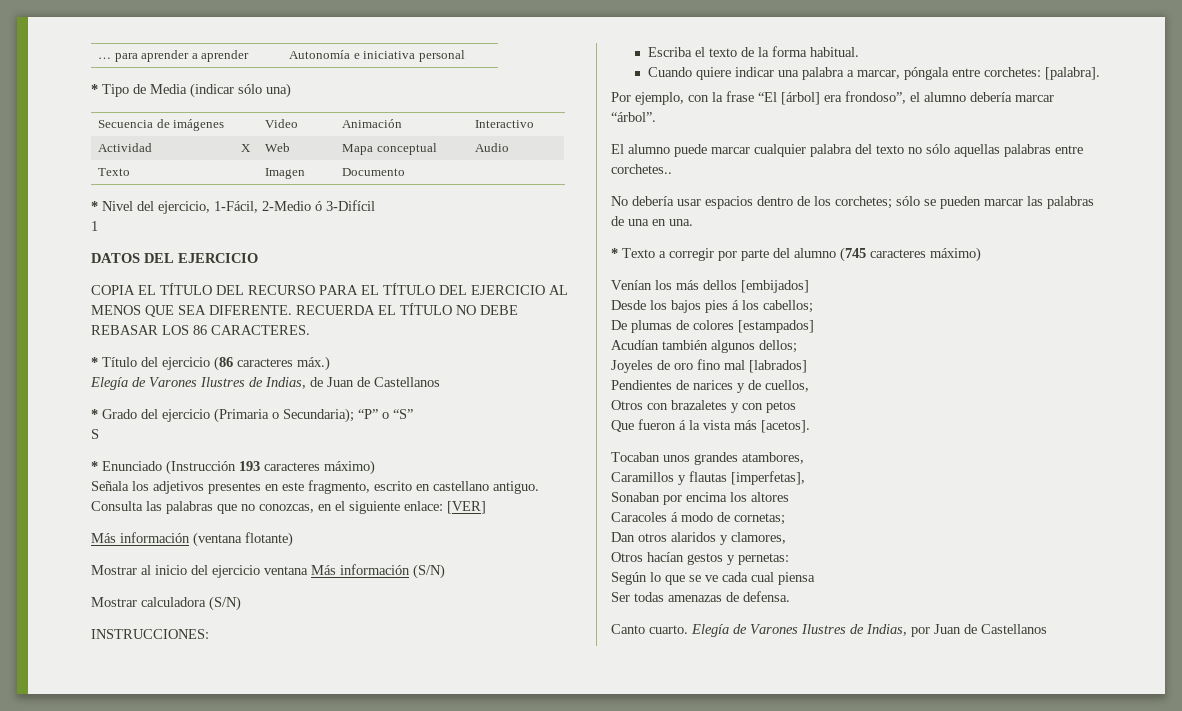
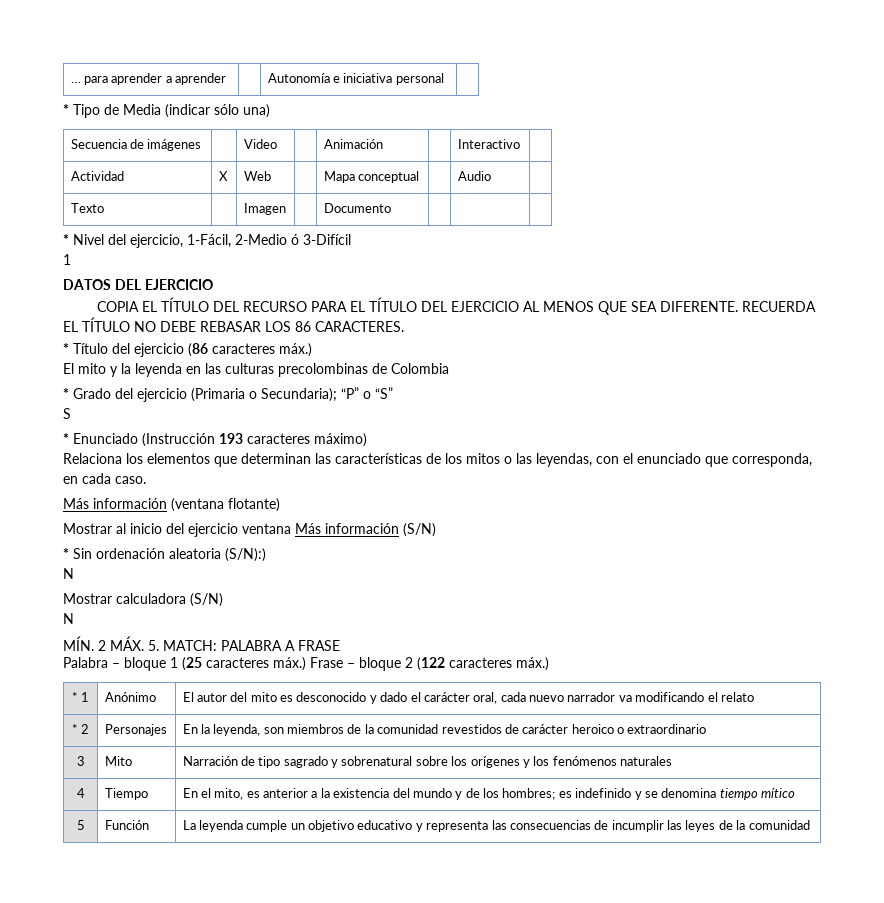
- Elegía de Varones Ilustres de Indias, de Juan de Castellanos
+ El mito y la leyenda en las culturas precolombinas de Colombia
- Señala los adjetivos presentes en este fragmento, escrito en castellano antiguo. Consulta las palabras que no conozcas, en el siguiente enlace: [VER]
+ Relaciona los elementos que determinan las características de los mitos o las leyendas, con el enunciado que corresponda, en cada caso.
+ * Sin ordenación aleatoria (S/N):)
+ N
  Mostrar calculadora (S/N)
- INSTRUCCIONES:
- Escriba el texto de la forma habitual.
- Cuando quiere indicar una palabra a marcar, póngala entre corchetes: [palabra].
- Por ejemplo, con la frase “El [árbol] era frondoso”, el alumno debería marcar “árbol”.
- El alumno puede marcar cualquier palabra del texto no sólo aquellas palabras entre corchetes..
- No debería usar espacios dentro de los corchetes; sólo se pueden marcar las palabras de una en una.
- * Texto a corregir por parte del alumno (745 caracteres máximo)
- Venían los más dellos [embijados]
- Desde los bajos pies á los cabellos;
- De plumas de colores [estampados]
- Acudían también algunos dellos;
- Joyeles de oro fino mal [labrados]
- Pendientes de narices y de cuellos,
- Otros con brazaletes y con petos
- Que fueron á la vista más [acetos].
- Tocaban unos grandes atambores,
- Caramillos y flautas [imperfetas],
- Sonaban por encima los altores
- Caracoles á modo de cornetas;
- Dan otros alaridos y clamores,
- Otros hacían gestos y pernetas:
- Según lo que se ve cada cual piensa
- Ser todas amenazas de defensa.
- Canto cuarto. Elegía de Varones Ilustres de Indias, por Juan de Castellanos
+ N
+ MÍN. 2 MÁX. 5. MATCH: PALABRA A FRASE
+ Palabra – bloque 1 (25 caracteres máx.) Frase – bloque 2 (122 caracteres máx.)
+ * 1 | Anónimo | El autor del mito es desconocido y dado el carácter oral, cada nuevo narrador va modificando el relato
+ * 2 | Personajes | En la leyenda, son miembros de la comunidad revestidos de carácter heroico o extraordinario
+ 3 | Mito | Narración de tipo sagrado y sobrenatural sobre los orígenes y los fenómenos naturales
+ 4 | Tiempo | En el mito, es anterior a la existencia del mundo y de los hombres; es indefinido y se denomina tiempo mítico
+ 5 | Función | La leyenda cumple un objetivo educativo y representa las consecuencias de incumplir las leyes de la comunidad

